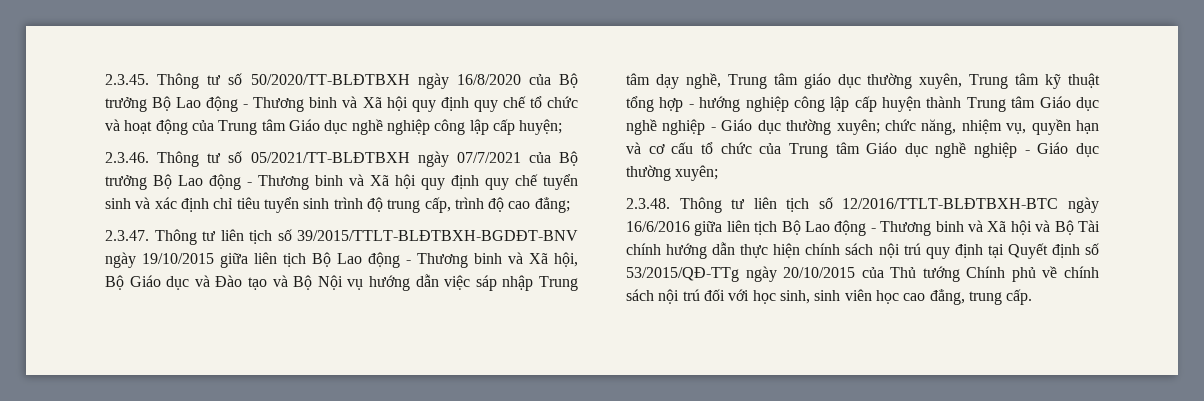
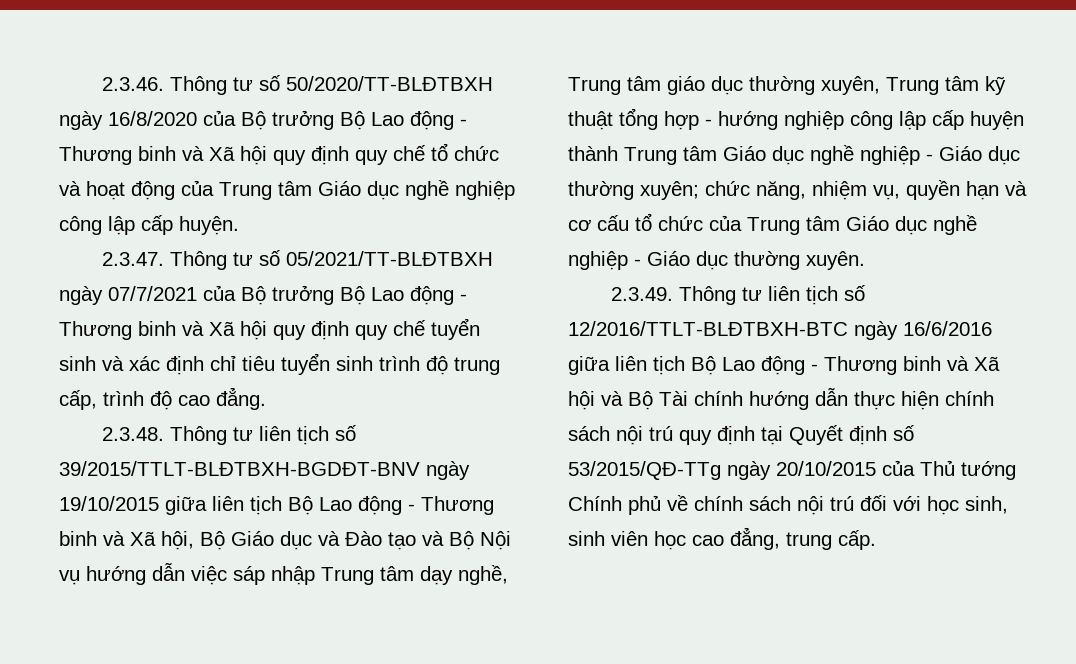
- 2.3.45. Thông tư số 50/2020/TT-BLĐTBXH ngày 16/8/2020 của Bộ trưởng Bộ Lao động - Thương binh và Xã hội quy định quy chế tổ chức và hoạt động của Trung tâm Giáo dục nghề nghiệp công lập cấp huyện;
- 2.3.46. Thông tư số 05/2021/TT-BLĐTBXH ngày 07/7/2021 của Bộ trưởng Bộ Lao động - Thương binh và Xã hội quy định quy chế tuyển sinh và xác định chỉ tiêu tuyển sinh trình độ trung cấp, trình độ cao đẳng;
- 2.3.47. Thông tư liên tịch số 39/2015/TTLT-BLĐTBXH-BGDĐT-BNV ngày 19/10/2015 giữa liên tịch Bộ Lao động - Thương binh và Xã hội, Bộ Giáo dục và Đào tạo và Bộ Nội vụ hướng dẫn việc sáp nhập Trung tâm dạy nghề, Trung tâm giáo dục thường xuyên, Trung tâm kỹ thuật tổng hợp - hướng nghiệp công lập cấp huyện thành Trung tâm Giáo dục nghề nghiệp - Giáo dục thường xuyên;
+ 2.3.46. Thông tư số 50/2020/TT-BLĐTBXH ngày 16/8/2020 của Bộ trưởng Bộ Lao động - Thương binh và Xã hội quy định quy chế tổ chức và hoạt động của Trung tâm Giáo dục nghề nghiệp công lập cấp huyện.
+ 2.3.47. Thông tư số 05/2021/TT-BLĐTBXH ngày 07/7/2021 của Bộ trưởng Bộ Lao động - Thương binh và Xã hội quy định quy chế tuyển sinh và xác định chỉ tiêu tuyển sinh trình độ trung cấp, trình độ cao đẳng.
+ 2.3.48. Thông tư liên tịch số 39/2015/TTLT-BLĐTBXH-BGDĐT-BNV ngày 19/10/2015 giữa liên tịch Bộ Lao động - Thương binh và Xã hội, Bộ Giáo dục và Đào tạo và Bộ Nội vụ hướng dẫn việc sáp nhập Trung tâm dạy nghề, Trung tâm giáo dục thường xuyên, Trung tâm kỹ thuật tổng hợp - hướng nghiệp công lập cấp huyện thành Trung tâm Giáo dục nghề nghiệp - Giáo dục thường xuyên;
- chức năng, nhiệm vụ, quyền hạn và cơ cấu tổ chức của Trung tâm Giáo dục nghề nghiệp - Giáo dục thường xuyên;
- 2.3.48. Thông tư liên tịch số 12/2016/TTLT-BLĐTBXH-BTC ngày 16/6/2016 giữa liên tịch Bộ Lao động - Thương binh và Xã hội và Bộ Tài chính hướng dẫn thực hiện chính sách nội trú quy định tại Quyết định số 53/2015/QĐ-TTg ngày 20/10/2015 của Thủ tướng Chính phủ về chính sách nội trú đối với học sinh, sinh viên học cao đẳng, trung cấp.
+ chức năng, nhiệm vụ, quyền hạn và cơ cấu tổ chức của Trung tâm Giáo dục nghề nghiệp - Giáo dục thường xuyên.
+ 2.3.49. Thông tư liên tịch số 12/2016/TTLT-BLĐTBXH-BTC ngày 16/6/2016 giữa liên tịch Bộ Lao động - Thương binh và Xã hội và Bộ Tài chính hướng dẫn thực hiện chính sách nội trú quy định tại Quyết định số 53/2015/QĐ-TTg ngày 20/10/2015 của Thủ tướng Chính phủ về chính sách nội trú đối với học sinh, sinh viên học cao đẳng, trung cấp.

